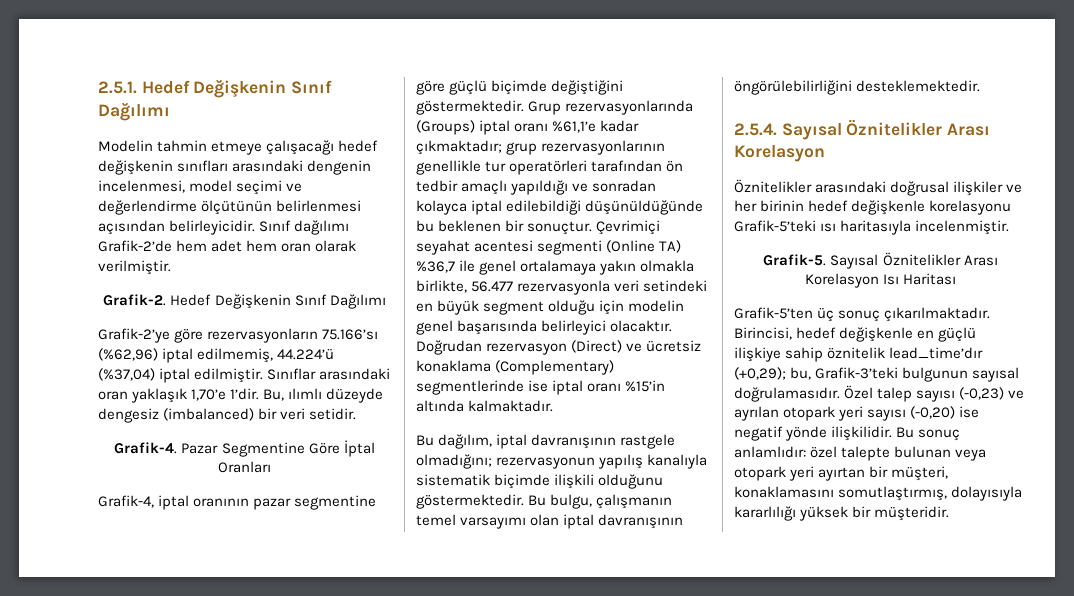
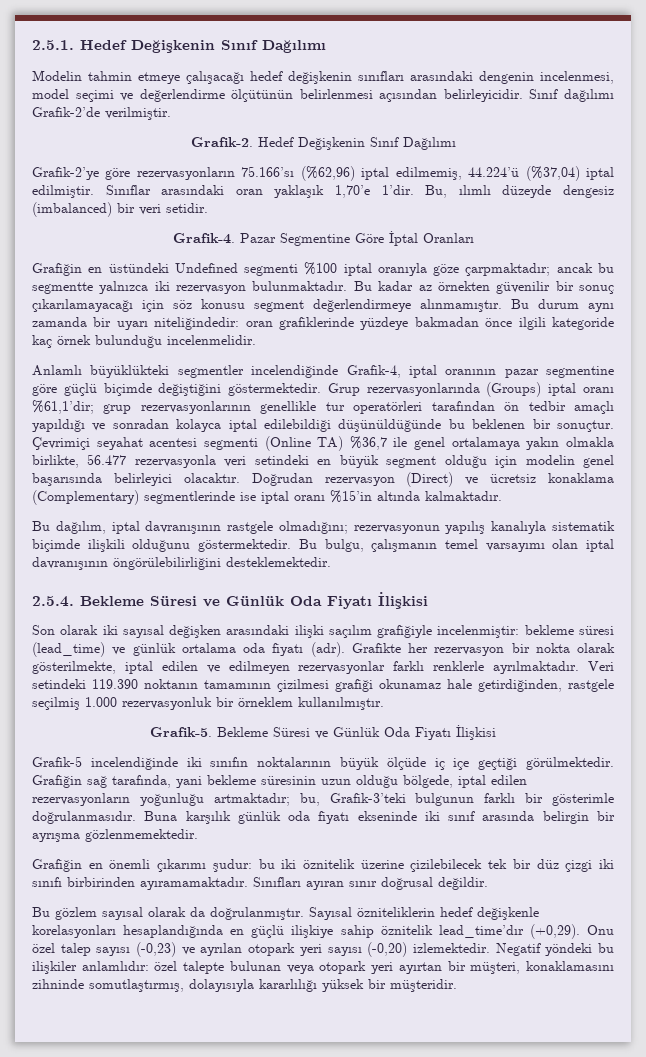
- Sınıf dağılımı Grafik-2’de hem adet hem oran olarak verilmiştir.
+ Sınıf dağılımı Grafik-2’de verilmiştir.
- Grafik-4, iptal oranının pazar segmentine göre güçlü biçimde değiştiğini göstermektedir.
+ Grafiğin en üstündeki Undefined segmenti %100 iptal oranıyla göze çarpmaktadır; ancak bu segmentte yalnızca iki rezervasyon bulunmaktadır. Bu kadar az örnekten güvenilir bir sonuç çıkarılamayacağı için söz konusu segment değerlendirmeye alınmamıştır. Bu durum aynı zamanda bir uyarı niteliğindedir: oran grafiklerinde yüzdeye bakmadan önce ilgili kategoride kaç örnek bulunduğu incelenmelidir.
+ Anlamlı büyüklükteki segmentler incelendiğinde Grafik-4, iptal oranının pazar segmentine göre güçlü biçimde değiştiğini göstermektedir.
- Grup rezervasyonlarında (Groups) iptal oranı %61,1’e kadar çıkmaktadır; grup rezervasyonlarının genellikle tur operatörleri tarafından ön tedbir amaçlı yapıldığı ve sonradan kolayca iptal edilebildiği düşünüldüğünde bu beklenen bir sonuçtur.
+ Grup rezervasyonlarında (Groups) iptal oranı %61,1’dir; grup rezervasyonlarının genellikle tur operatörleri tarafından ön tedbir amaçlı yapıldığı ve sonradan kolayca iptal edilebildiği düşünüldüğünde bu beklenen bir sonuçtur.
- 2.5.4. Sayısal Öznitelikler Arası Korelasyon
- Öznitelikler arasındaki doğrusal ilişkiler ve her birinin hedef değişkenle korelasyonu Grafik-5’teki ısı haritasıyla incelenmiştir.
- Grafik-5. Sayısal Öznitelikler Arası Korelasyon Isı Haritası
- Grafik-5’ten üç sonuç çıkarılmaktadır. Birincisi, hedef değişkenle en güçlü ilişkiye sahip öznitelik lead_time’dır (+0,29); bu, Grafik-3’teki bulgunun sayısal doğrulamasıdır. Özel talep sayısı (-0,23) ve ayrılan otopark yeri sayısı (-0,20) ise negatif yönde ilişkilidir. Bu sonuç anlamlıdır: özel talepte bulunan veya otopark yeri ayırtan bir müşteri, konaklamasını somutlaştırmış, dolayısıyla kararlılığı yüksek bir müşteridir.
+ 2.5.4. Bekleme Süresi ve Günlük Oda Fiyatı İlişkisi
+ Son olarak iki sayısal değişken arasındaki ilişki saçılım grafiğiyle incelenmiştir: bekleme süresi (lead_time) ve günlük ortalama oda fiyatı (adr). Grafikte her rezervasyon bir nokta olarak gösterilmekte, iptal edilen ve edilmeyen rezervasyonlar farklı renklerle ayrılmaktadır. Veri setindeki 119.390 noktanın tamamının çizilmesi grafiği okunamaz hale getirdiğinden, rastgele seçilmiş 1.000 rezervasyonluk bir örneklem kullanılmıştır.
+ Grafik-5. Bekleme Süresi ve Günlük Oda Fiyatı İlişkisi
+ Grafik-5 incelendiğinde iki sınıfın noktalarının büyük ölçüde iç içe geçtiği görülmektedir. Grafiğin sağ tarafında, yani bekleme süresinin uzun olduğu bölgede, iptal edilen rezervasyonların yoğunluğu artmaktadır; bu, Grafik-3’teki bulgunun farklı bir gösterimle doğrulanmasıdır. Buna karşılık günlük oda fiyatı ekseninde iki sınıf arasında belirgin bir ayrışma gözlenmemektedir.
+ Grafiğin en önemli çıkarımı şudur: bu iki öznitelik üzerine çizilebilecek tek bir düz çizgi iki sınıfı birbirinden ayıramamaktadır. Sınıfları ayıran sınır doğrusal değildir.
+ Bu gözlem sayısal olarak da doğrulanmıştır. Sayısal özniteliklerin hedef değişkenle korelasyonları hesaplandığında en güçlü ilişkiye sahip öznitelik lead_time’dır (+0,29). Onu özel talep sayısı (-0,23) ve ayrılan otopark yeri sayısı (-0,20) izlemektedir. Negatif yöndeki bu ilişkiler anlamlıdır: özel talepte bulunan veya otopark yeri ayırtan bir müşteri, konaklamasını zihninde somutlaştırmış, dolayısıyla kararlılığı yüksek bir müşteridir.

